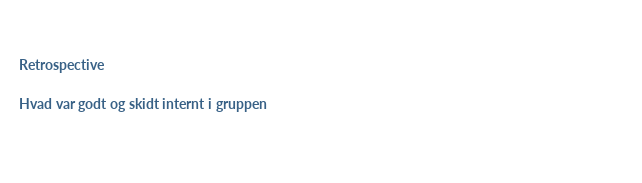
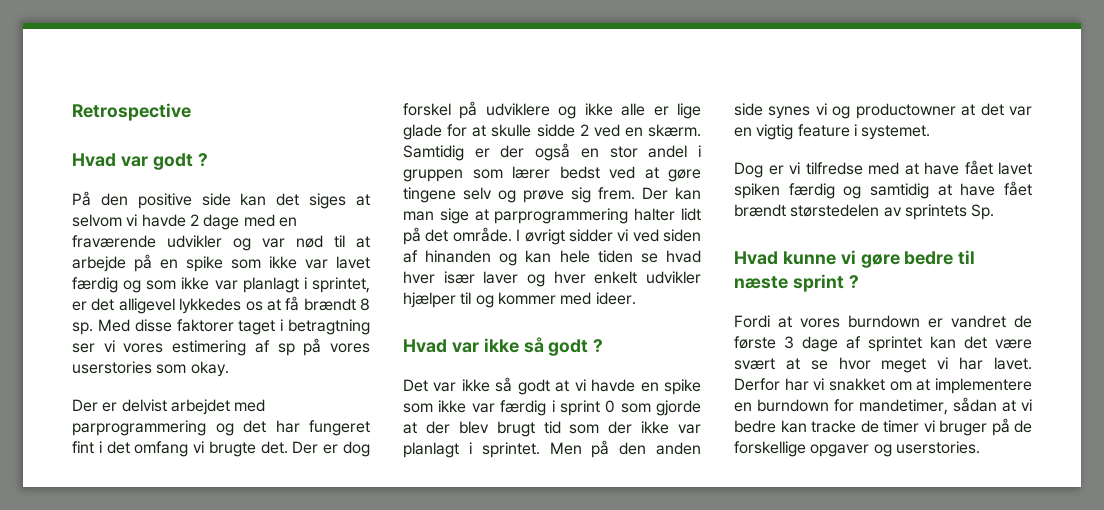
- Hvad var godt og skidt internt i gruppen
+ Hvad var godt ?
+ På den positive side kan det siges at selvom vi havde 2 dage med en fraværende udvikler og var nød til at arbejde på en spike som ikke var lavet færdig og som ikke var planlagt i sprintet, er det alligevel lykkedes os at få brændt 8 sp. Med disse faktorer taget i betragtning ser vi vores estimering af sp på vores userstories som okay.
+ Der er delvist arbejdet med parprogrammering og det har fungeret fint i det omfang vi brugte det. Der er dog forskel på udviklere og ikke alle er lige glade for at skulle sidde 2 ved en skærm. Samtidig er der også en stor andel i gruppen som lærer bedst ved at gøre tingene selv og prøve sig frem. Der kan man sige at parprogrammering halter lidt på det område. I øvrigt sidder vi ved siden af hinanden og kan hele tiden se hvad hver især laver og hver enkelt udvikler hjælper til og kommer med ideer.
+ Hvad var ikke så godt ?
+ Det var ikke så godt at vi havde en spike som ikke var færdig i sprint 0 som gjorde at der blev brugt tid som der ikke var planlagt i sprintet. Men på den anden side synes vi og productowner at det var en vigtig feature i systemet.
+ Dog er vi tilfredse med at have fået lavet spiken færdig og samtidig at have fået brændt størstedelen av sprintets Sp.
+ Hvad kunne vi gøre bedre til næste sprint ?
+ Fordi at vores burndown er vandret de første 3 dage af sprintet kan det være svært at se hvor meget vi har lavet. Derfor har vi snakket om at implementere en burndown for mandetimer, sådan at vi bedre kan tracke de timer vi bruger på de forskellige opgaver og userstories.

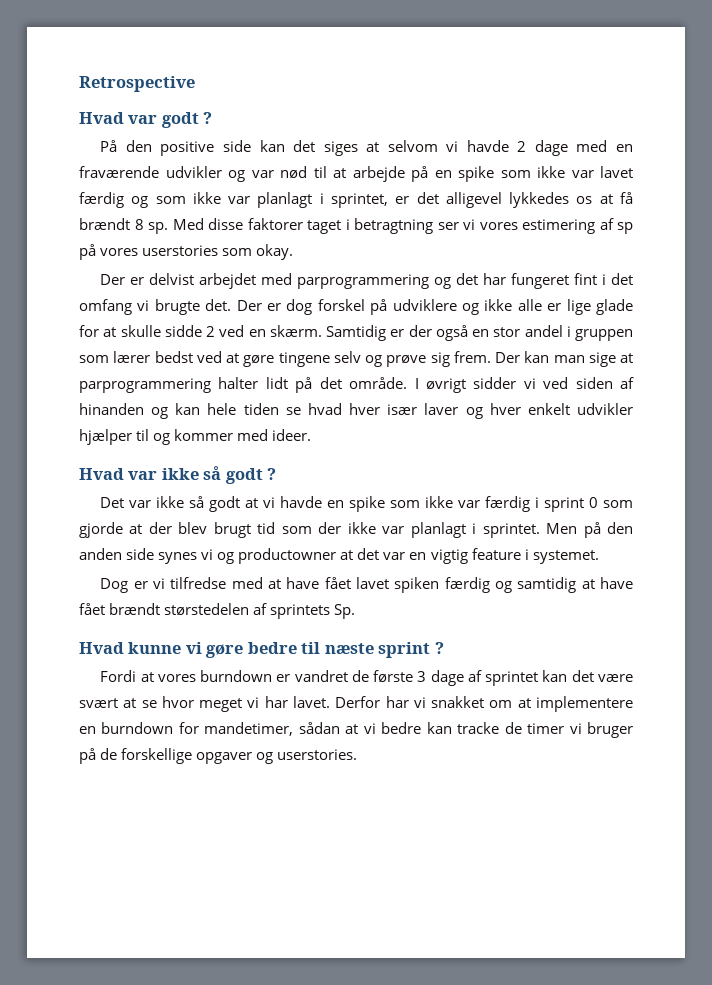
- Dog er vi tilfredse med at have fået lavet spiken færdig og samtidig at have fået brændt størstedelen av sprintets Sp.
+ Dog er vi tilfredse med at have fået lavet spiken færdig og samtidig at have fået brændt størstedelen af sprintets Sp.

